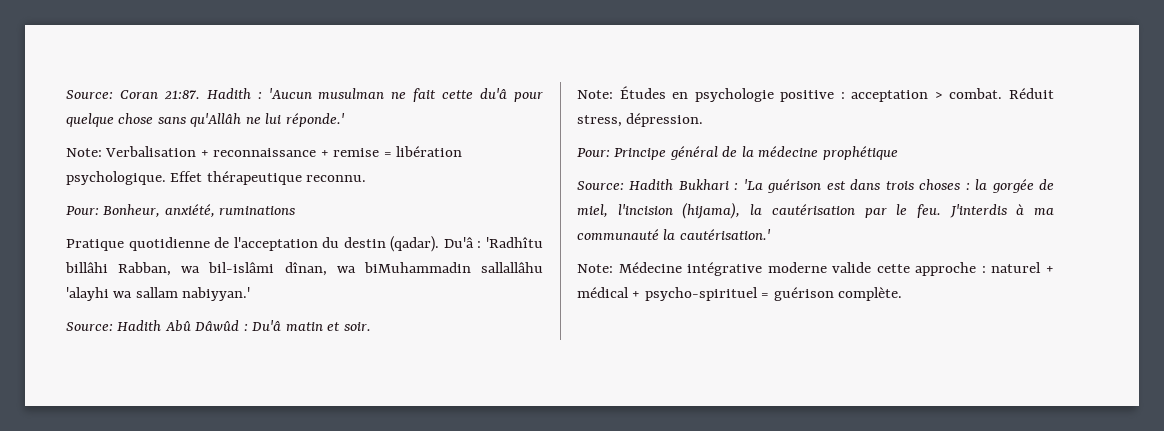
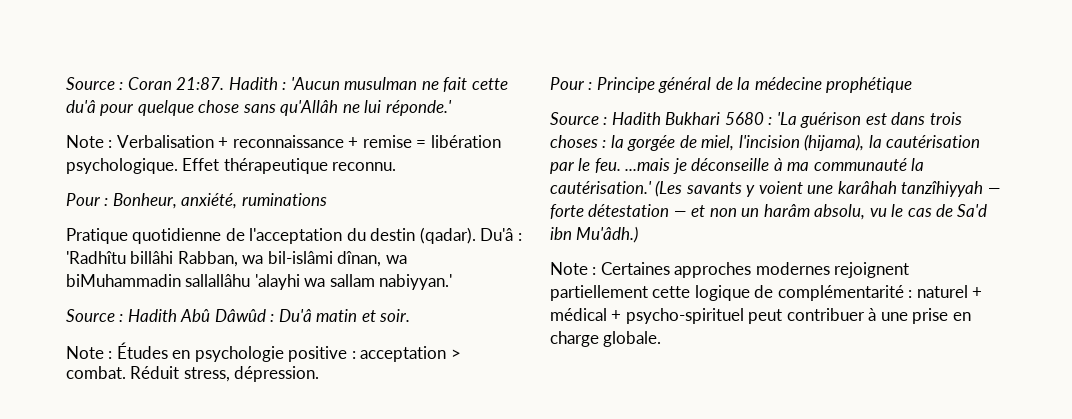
- Source: Coran 21:87.
+ Source : Coran 21:87.
- Note: Verbalisation + reconnaissance + remise = libération psychologique.
+ Note : Verbalisation + reconnaissance + remise = libération psychologique.
- Pour: Bonheur, anxiété, ruminations
+ Pour : Bonheur, anxiété, ruminations
- Source: Hadith Abû Dâwûd : Du'â matin et soir.
+ Source : Hadith Abû Dâwûd : Du'â matin et soir.
- Note: Études en psychologie positive : acceptation > combat.
+ Note : Études en psychologie positive : acceptation > combat.
- Pour: Principe général de la médecine prophétique
+ Pour : Principe général de la médecine prophétique
- Source: Hadith Bukhari : 'La guérison est dans trois choses : la gorgée de miel, l'incision (hijama), la cautérisation par le feu. J'interdis à ma communauté la cautérisation.'
- Note: Médecine intégrative moderne valide cette approche : naturel + médical + psycho-spirituel = guérison complète.
+ Source : Hadith Bukhari 5680 : 'La guérison est dans trois choses : la gorgée de miel, l'incision (hijama), la cautérisation par le feu. ...mais je déconseille à ma communauté la cautérisation.' (Les savants y voient une karâhah tanzîhiyyah — forte détestation — et non un harâm absolu, vu le cas de Sa'd ibn Mu'âdh.)
+ Note : Certaines approches modernes rejoignent partiellement cette logique de complémentarité : naturel + médical + psycho-spirituel peut contribuer à une prise en charge globale.

